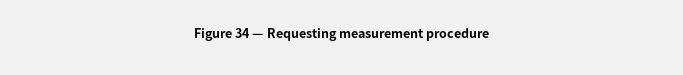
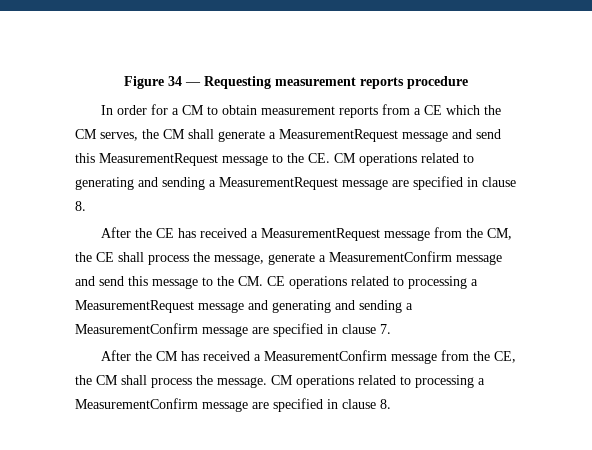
- Figure 34 — Requesting measurement procedure
+ Figure 34 — Requesting measurement reports procedure
+ In order for a CM to obtain measurement reports from a CE which the CM serves, the CM shall generate a MeasurementRequest message and send this MeasurementRequest message to the CE. CM operations related to generating and sending a MeasurementRequest message are specified in clause 8.
+ After the CE has received a MeasurementRequest message from the CM, the CE shall process the message, generate a MeasurementConfirm message and send this message to the CM. CE operations related to processing a MeasurementRequest message and generating and sending a MeasurementConfirm message are specified in clause 7.
+ After the CM has received a MeasurementConfirm message from the CE, the CM shall process the message. CM operations related to processing a MeasurementConfirm message are specified in clause 8.

